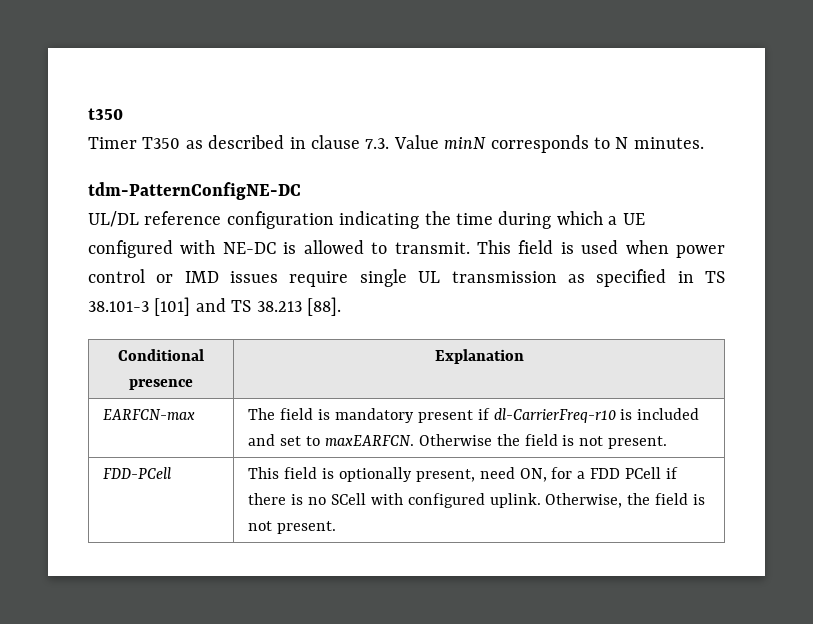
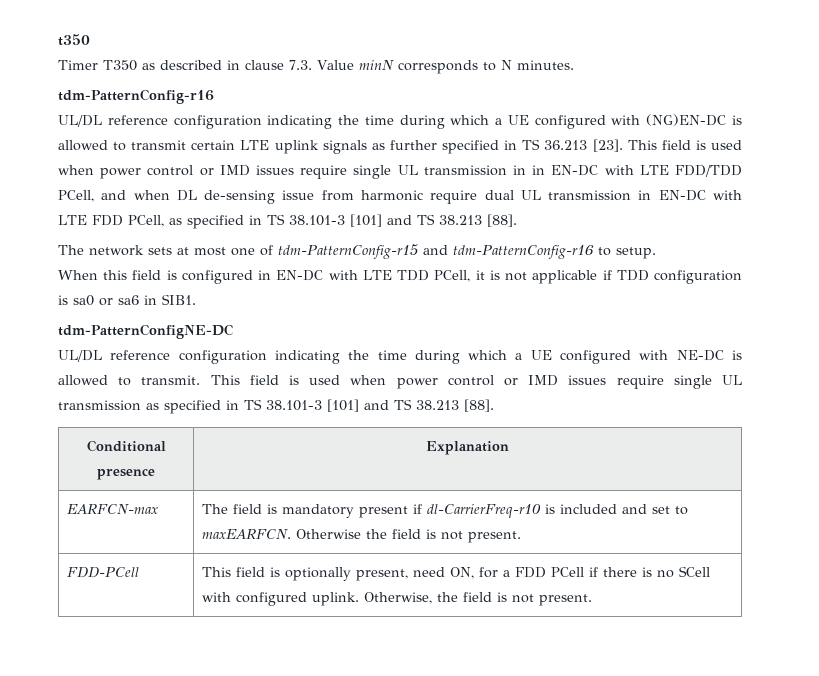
  Timer T350 as described in clause 7.3. Value minN corresponds to N minutes.
+ tdm-PatternConfig-r16
+ UL/DL reference configuration indicating the time during which a UE configured with (NG)EN-DC is allowed to transmit certain LTE uplink signals as further specified in TS 36.213 [23]. This field is used when power control or IMD issues require single UL transmission in in EN-DC with LTE FDD/TDD PCell, and when DL de-sensing issue from harmonic require dual UL transmission in EN-DC with LTE FDD PCell, as specified in TS 38.101-3 [101] and TS 38.213 [88].
+ The network sets at most one of tdm-PatternConfig-r15 and tdm-PatternConfig-r16 to setup.
+ When this field is configured in EN-DC with LTE TDD PCell, it is not applicable if TDD configuration is sa0 or sa6 in SIB1.

